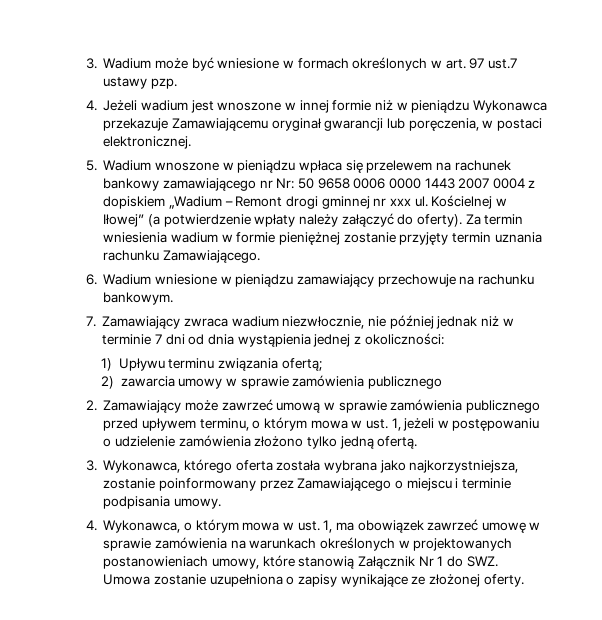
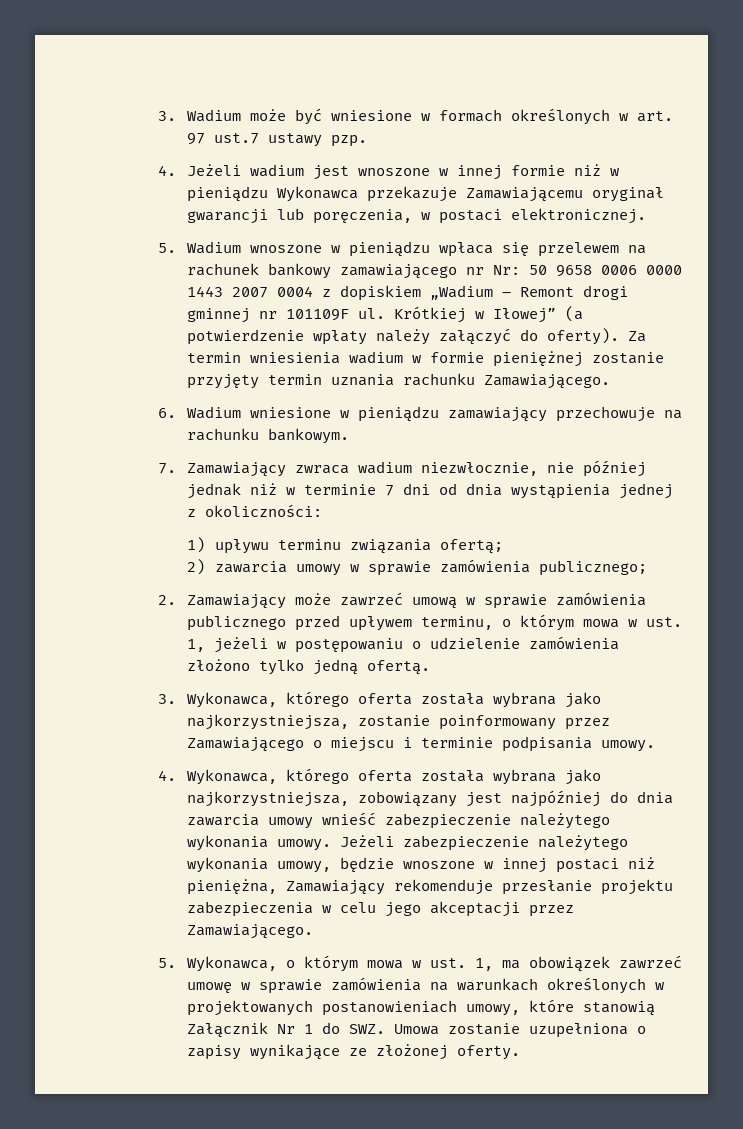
- 5. Wadium wnoszone w pieniądzu wpłaca się przelewem na rachunek bankowy zamawiającego nr Nr: 50 9658 0006 0000 1443 2007 0004 z dopiskiem „Wadium – Remont drogi gminnej nr xxx ul. Kościelnej w Iłowej” (a potwierdzenie wpłaty należy załączyć do oferty).
+ 5. Wadium wnoszone w pieniądzu wpłaca się przelewem na rachunek bankowy zamawiającego nr Nr: 50 9658 0006 0000 1443 2007 0004 z dopiskiem „Wadium – Remont drogi gminnej nr 101109F ul. Krótkiej w Iłowej” (a potwierdzenie wpłaty należy załączyć do oferty).
- 1) Upływu terminu związania ofertą;
+ 1) upływu terminu związania ofertą;
- 2) zawarcia umowy w sprawie zamówienia publicznego
+ 2) zawarcia umowy w sprawie zamówienia publicznego;
- 4. Wykonawca, o którym mowa w ust. 1, ma obowiązek zawrzeć umowę w sprawie zamówienia na warunkach określonych w projektowanych postanowieniach umowy, które stanowią Załącznik Nr 1 do SWZ. Umowa zostanie uzupełniona o zapisy wynikające ze złożonej oferty.
+ 4. Wykonawca, którego oferta została wybrana jako najkorzystniejsza, zobowiązany jest najpóźniej do dnia zawarcia umowy wnieść zabezpieczenie należytego wykonania umowy. Jeżeli zabezpieczenie należytego wykonania umowy, będzie wnoszone w innej postaci niż pieniężna, Zamawiający rekomenduje przesłanie projektu zabezpieczenia w celu jego akceptacji przez Zamawiającego.
+ 5. Wykonawca, o którym mowa w ust. 1, ma obowiązek zawrzeć umowę w sprawie zamówienia na warunkach określonych w projektowanych postanowieniach umowy, które stanowią Załącznik Nr 1 do SWZ. Umowa zostanie uzupełniona o zapisy wynikające ze złożonej oferty.

